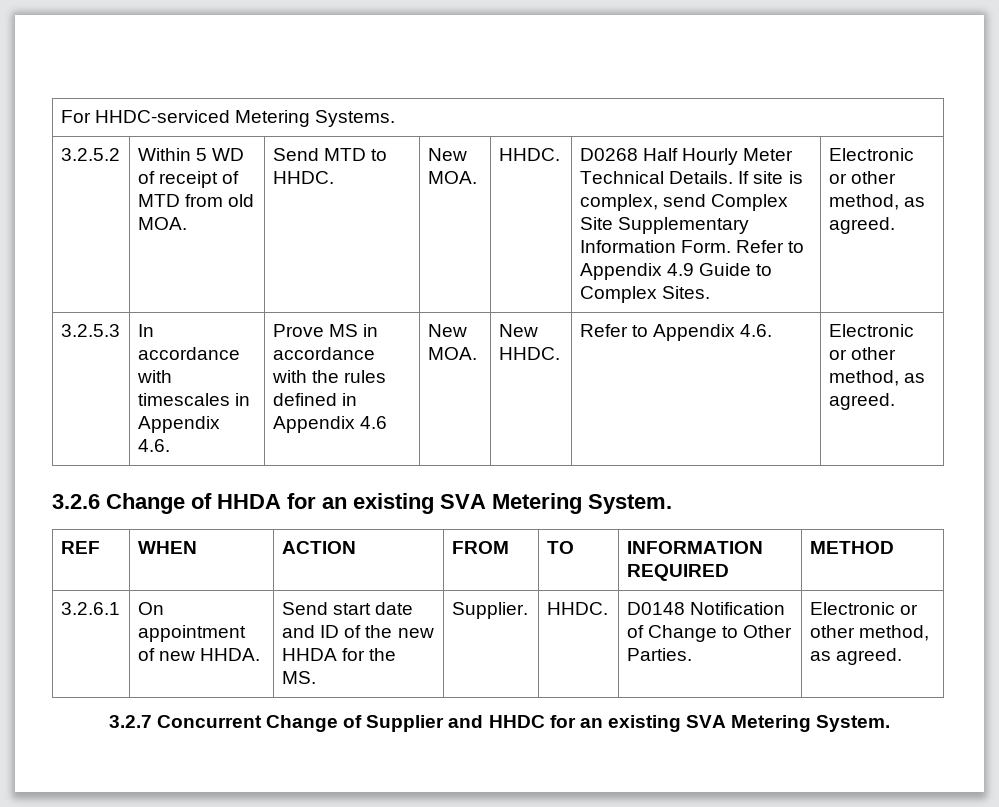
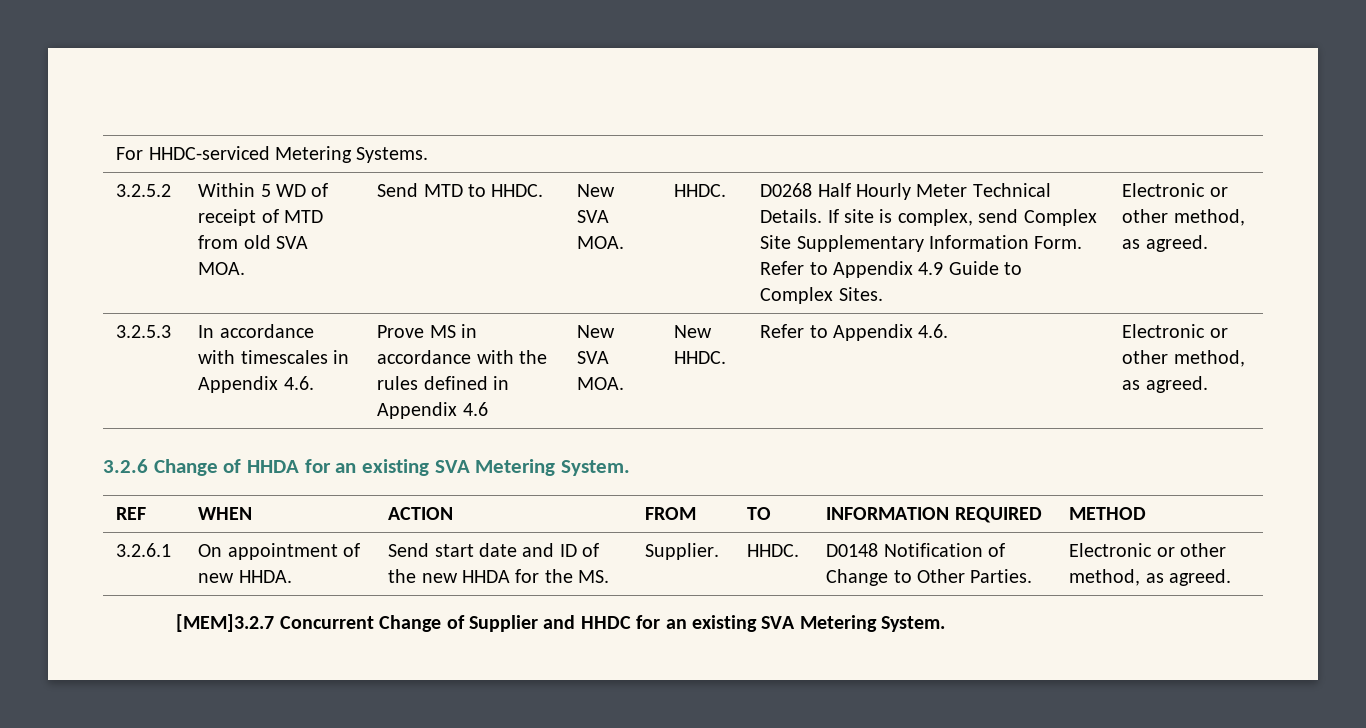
- Within 5 WD of receipt of MTD from old MOA.
+ Within 5 WD of receipt of MTD from old SVA MOA.
- Send MTD to HHDC. | New MOA.
+ Send MTD to HHDC. | New SVA MOA.
- 3.2.5.3 | In accordance with timescales in Appendix 4.6. | Prove MS in accordance with the rules defined in Appendix 4.6 | New MOA. | New HHDC. | Refer to Appendix 4.6. | Electronic or other method, as agreed.
+ 3.2.5.3 | In accordance with timescales in Appendix 4.6. | Prove MS in accordance with the rules defined in Appendix 4.6 | New SVA MOA. | New HHDC. | Refer to Appendix 4.6. | Electronic or other method, as agreed.
- 3.2.7 Concurrent Change of Supplier and HHDC for an existing SVA Metering System.
+ [MEM]3.2.7 Concurrent Change of Supplier and HHDC for an existing SVA Metering System.

